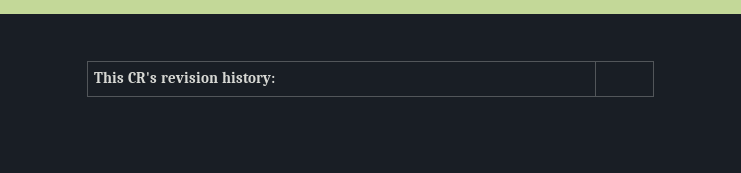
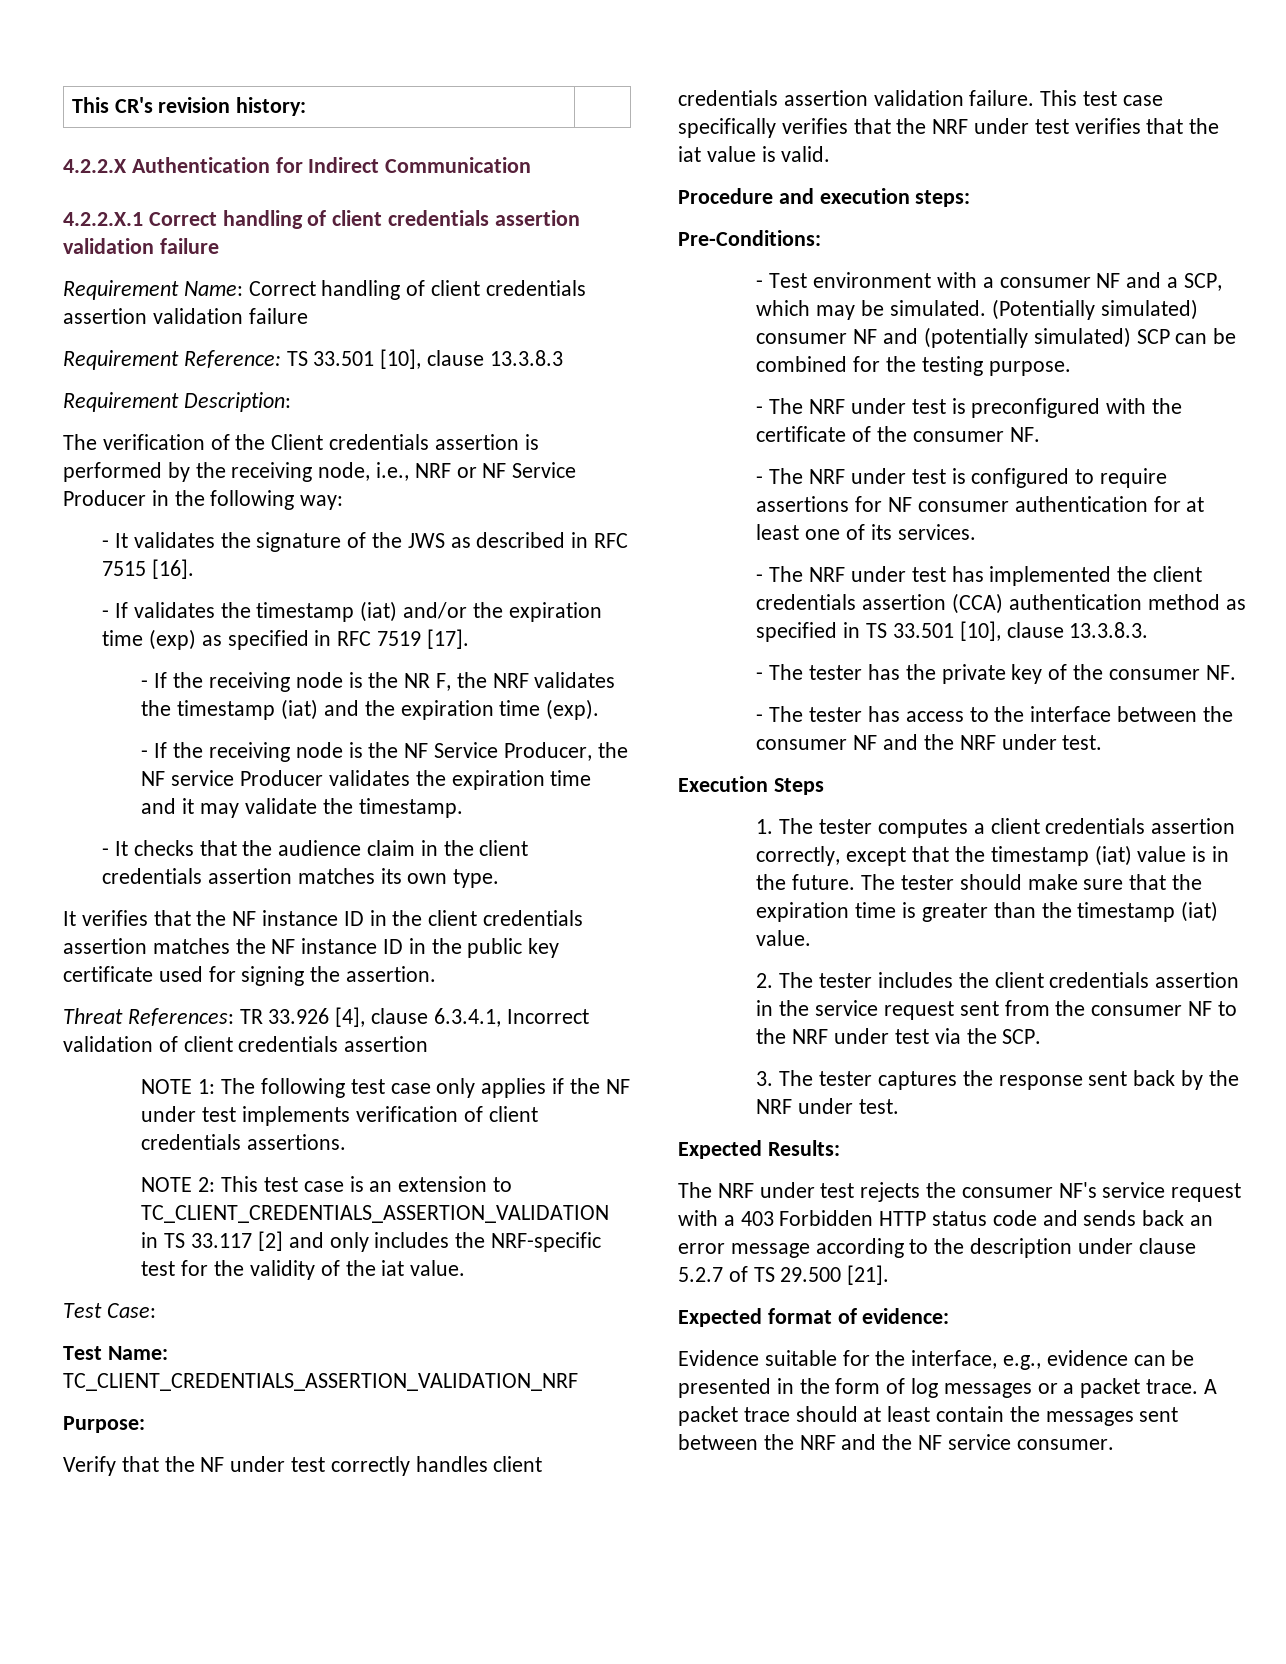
+ 4.2.2.X Authentication for Indirect Communication
+ 4.2.2.X.1 Correct handling of client credentials assertion validation failure
+ Requirement Name: Correct handling of client credentials assertion validation failure
+ Requirement Reference: TS 33.501 [10], clause 13.3.8.3
+ Requirement Description:
+ The verification of the Client credentials assertion is performed by the receiving node, i.e., NRF or NF Service Producer in the following way:
+ - It validates the signature of the JWS as described in RFC 7515 [16].
+ - If validates the timestamp (iat) and/or the expiration time (exp) as specified in RFC 7519 [17].
+ - If the receiving node is the NR F, the NRF validates the timestamp (iat) and the expiration time (exp).
+ - If the receiving node is the NF Service Producer, the NF service Producer validates the expiration time and it may validate the timestamp.
+ - It checks that the audience claim in the client credentials assertion matches its own type.
+ It verifies that the NF instance ID in the client credentials assertion matches the NF instance ID in the public key certificate used for signing the assertion.
+ Threat References: TR 33.926 [4], clause 6.3.4.1, Incorrect validation of client credentials assertion
+ NOTE 1: The following test case only applies if the NF under test implements verification of client credentials assertions.
+ NOTE 2: This test case is an extension to TC_CLIENT_CREDENTIALS_ASSERTION_VALIDATION in TS 33.117 [2] and only includes the NRF-specific test for the validity of the iat value.
+ Test Case:
+ Test Name: TC_CLIENT_CREDENTIALS_ASSERTION_VALIDATION_NRF
+ Purpose:
+ Verify that the NF under test correctly handles client credentials assertion validation failure. This test case specifically verifies that the NRF under test verifies that the iat value is valid.
+ Procedure and execution steps:
+ Pre-Conditions:
+ - Test environment with a consumer NF and a SCP, which may be simulated. (Potentially simulated) consumer NF and (potentially simulated) SCP can be combined for the testing purpose.
+ - The NRF under test is preconfigured with the certificate of the consumer NF.
+ - The NRF under test is configured to require assertions for NF consumer authentication for at least one of its services.
+ - The NRF under test has implemented the client credentials assertion (CCA) authentication method as specified in TS 33.501 [10], clause 13.3.8.3.
+ - The tester has the private key of the consumer NF.
+ - The tester has access to the interface between the consumer NF and the NRF under test.
+ Execution Steps
+ 1. The tester computes a client credentials assertion correctly, except that the timestamp (iat) value is in the future. The tester should make sure that the expiration time is greater than the timestamp (iat) value.
+ 2. The tester includes the client credentials assertion in the service request sent from the consumer NF to the NRF under test via the SCP.
+ 3. The tester captures the response sent back by the NRF under test.
+ Expected Results:
+ The NRF under test rejects the consumer NF's service request with a 403 Forbidden HTTP status code and sends back an error message according to the description under clause 5.2.7 of TS 29.500 [21].
+ Expected format of evidence:
+ Evidence suitable for the interface, e.g., evidence can be presented in the form of log messages or a packet trace. A packet trace should at least contain the messages sent between the NRF and the NF service consumer.

